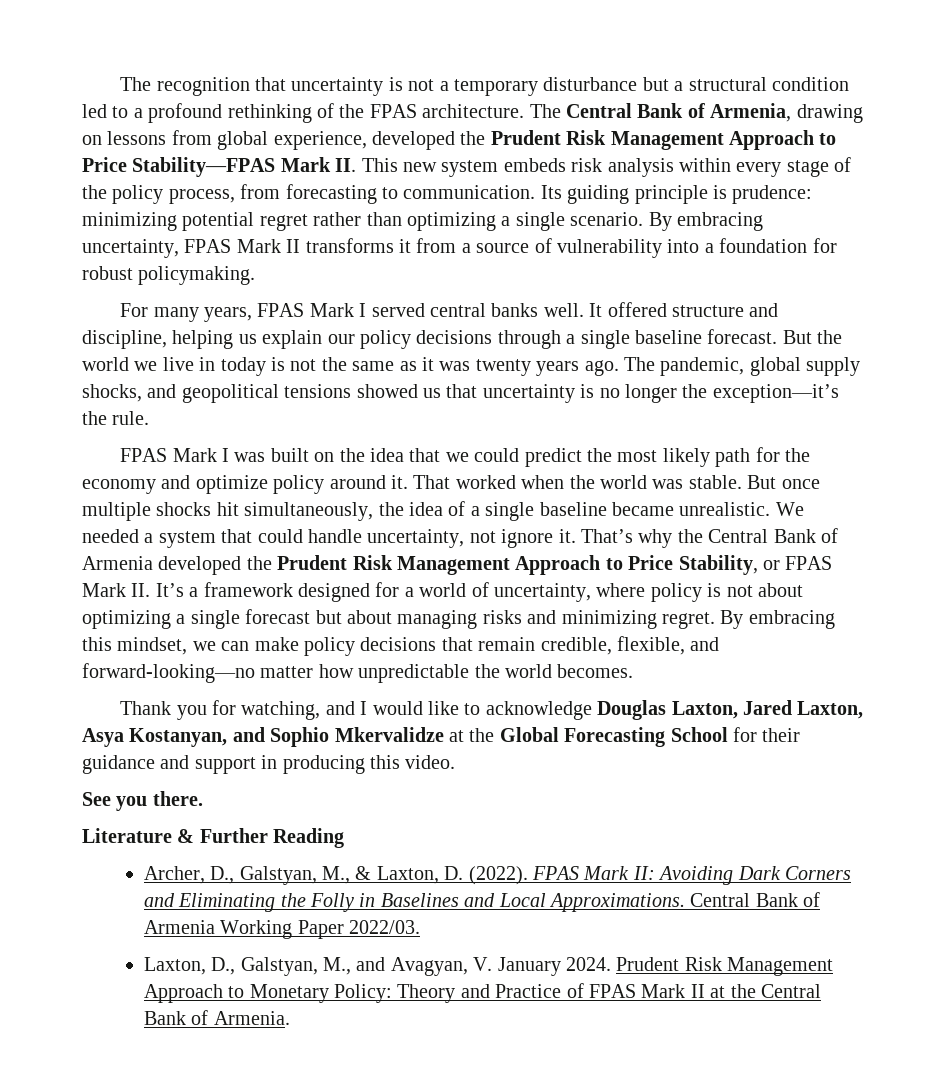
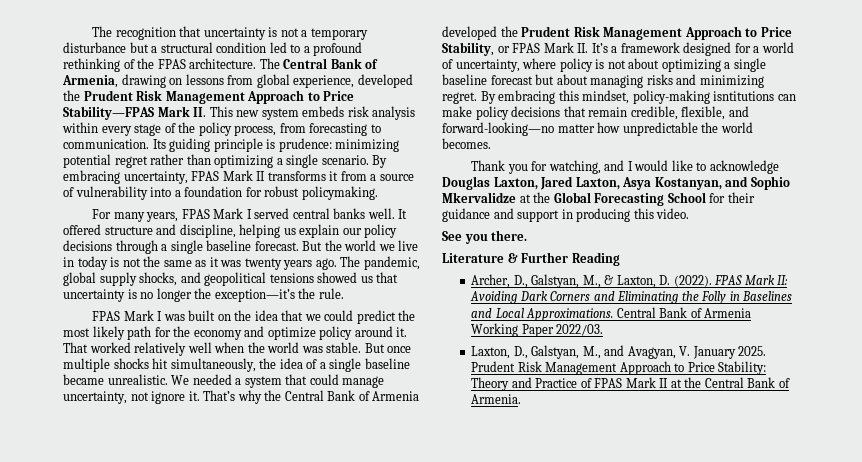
- That worked when the world was stable.
+ That worked relatively well when the world was stable.
- We needed a system that could handle uncertainty, not ignore it.
+ We needed a system that could manage uncertainty, not ignore it.
- That’s why the Central Bank of Armenia developed the Prudent Risk Management Approach to Price Stability, or FPAS Mark II. It’s a framework designed for a world of uncertainty, where policy is not about optimizing a single forecast but about managing risks and minimizing regret.
+ That’s why the Central Bank of Armenia developed the Prudent Risk Management Approach to Price Stability, or FPAS Mark II. It’s a framework designed for a world of uncertainty, where policy is not about optimizing a single baseline forecast but about managing risks and minimizing regret.
- By embracing this mindset, we can make policy decisions that remain credible, flexible, and forward-looking—no matter how unpredictable the world becomes.
+ By embracing this mindset, policy-making isntitutions can make policy decisions that remain credible, flexible, and forward-looking—no matter how unpredictable the world becomes.
- Laxton, D., Galstyan, M., and Avagyan, V. January 2024. Prudent Risk Management Approach to Monetary Policy: Theory and Practice of FPAS Mark II at the Central Bank of Armenia.
+ Laxton, D., Galstyan, M., and Avagyan, V. January 2025. Prudent Risk Management Approach to Price Stability: Theory and Practice of FPAS Mark II at the Central Bank of Armenia.

